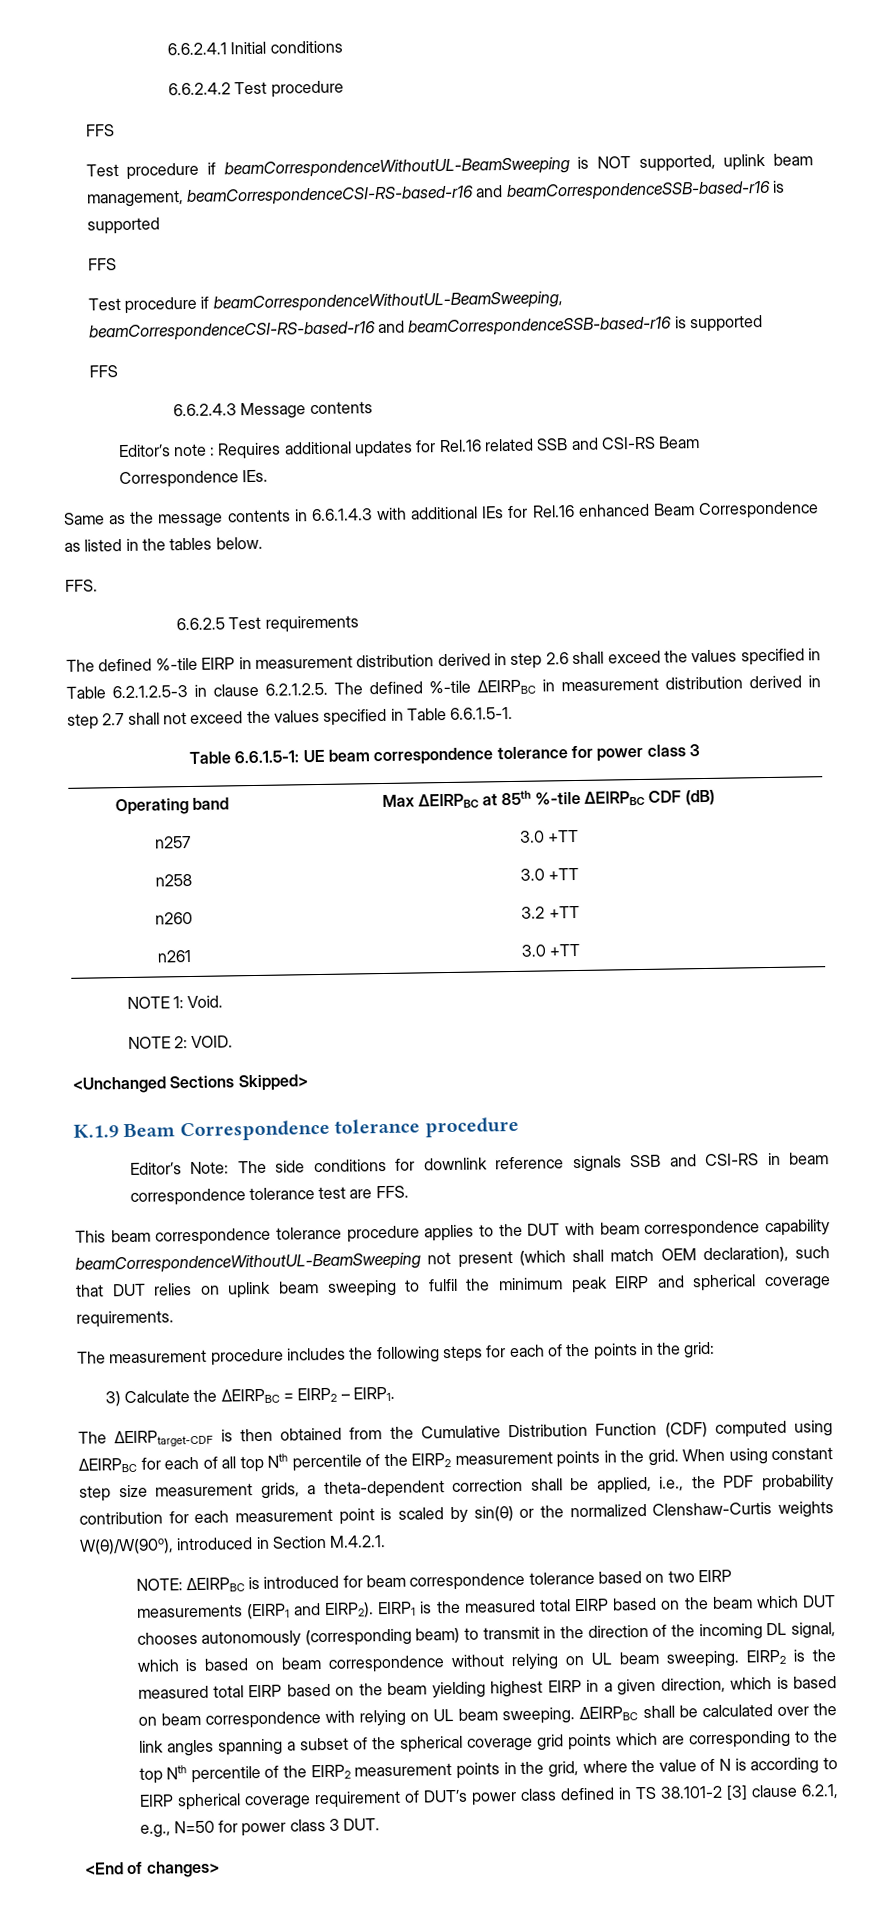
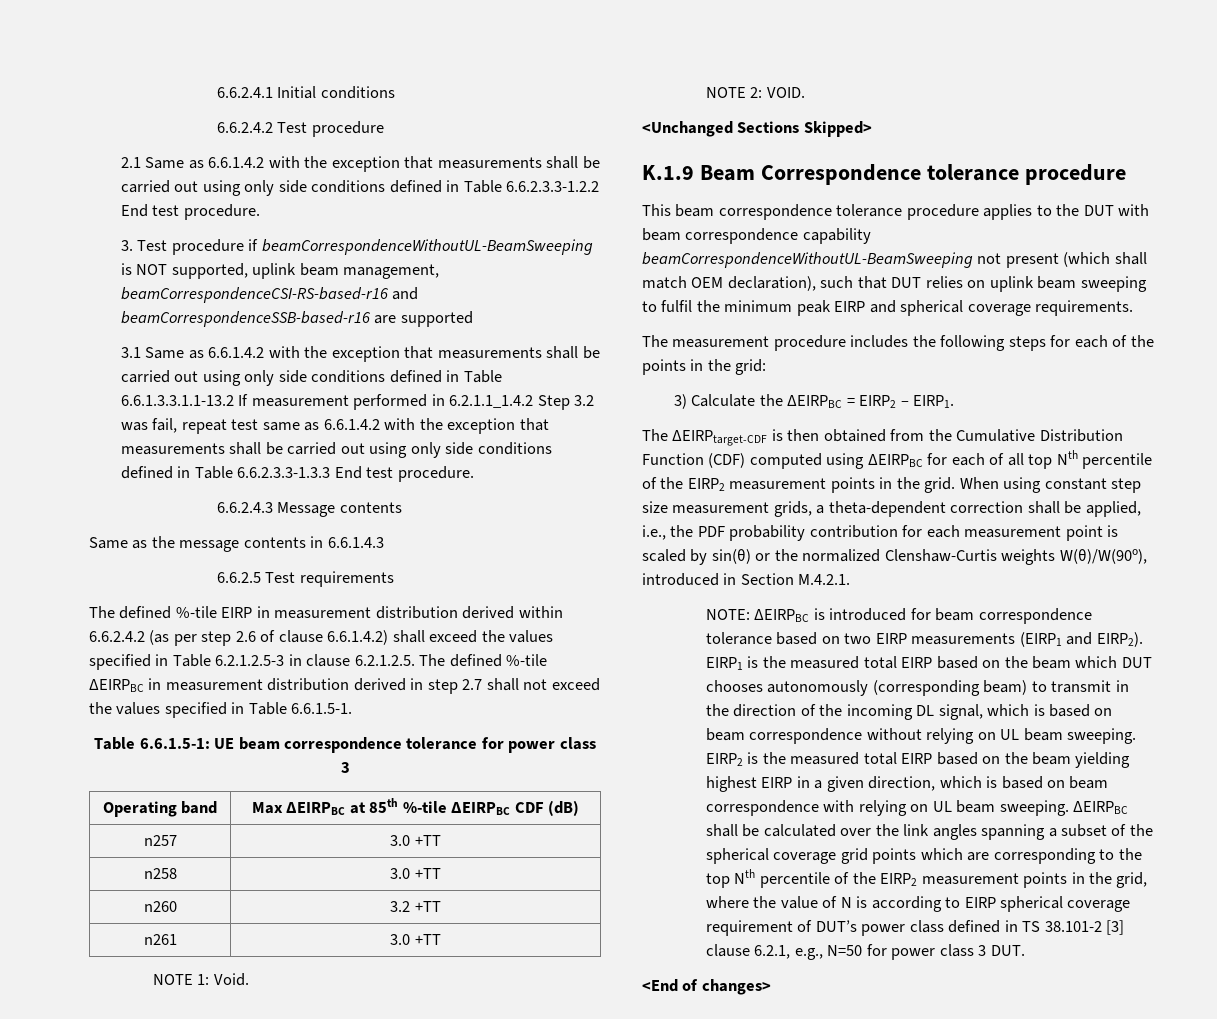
  6.6.2.4.2 Test procedure
- FFS
- Test procedure if beamCorrespondenceWithoutUL-BeamSweeping is NOT supported, uplink beam management, beamCorrespondenceCSI-RS-based-r16 and beamCorrespondenceSSB-based-r16 is supported
- FFS
- Test procedure if beamCorrespondenceWithoutUL-BeamSweeping, beamCorrespondenceCSI-RS-based-r16 and beamCorrespondenceSSB-based-r16 is supported
- FFS
+ 2.1 Same as 6.6.1.4.2 with the exception that measurements shall be carried out using only side conditions defined in Table 6.6.2.3.3-1.2.2 End test procedure.
+ 3. Test procedure if beamCorrespondenceWithoutUL-BeamSweeping is NOT supported, uplink beam management, beamCorrespondenceCSI-RS-based-r16 and beamCorrespondenceSSB-based-r16 are supported
+ 3.1 Same as 6.6.1.4.2 with the exception that measurements shall be carried out using only side conditions defined in Table 6.6.1.3.3.1.1-13.2 If measurement performed in 6.2.1.1_1.4.2 Step 3.2 was fail, repeat test same as 6.6.1.4.2 with the exception that measurements shall be carried out using only side conditions defined in Table 6.6.2.3.3-1.3.3 End test procedure.
  6.6.2.4.3 Message contents
- Editor’s note : Requires additional updates for Rel.16 related SSB and CSI-RS Beam Correspondence IEs.
- Same as the message contents in 6.6.1.4.3 with additional IEs for Rel.16 enhanced Beam Correspondence as listed in the tables below.
- FFS.
+ Same as the message contents in 6.6.1.4.3
- The defined %-tile EIRP in measurement distribution derived in step 2.6 shall exceed the values specified in Table 6.2.1.2.5-3 in clause 6.2.1.2.5. The defined %-tile ΔEIRPBC in measurement distribution derived in step 2.7 shall not exceed the values specified in Table 6.6.1.5-1.
+ The defined %-tile EIRP in measurement distribution derived within 6.6.2.4.2 (as per step 2.6 of clause 6.6.1.4.2) shall exceed the values specified in Table 6.2.1.2.5-3 in clause 6.2.1.2.5. The defined %-tile ΔEIRPBC in measurement distribution derived in step 2.7 shall not exceed the values specified in Table 6.6.1.5-1.
- Editor’s Note: The side conditions for downlink reference signals SSB and CSI-RS in beam correspondence tolerance test are FFS.

